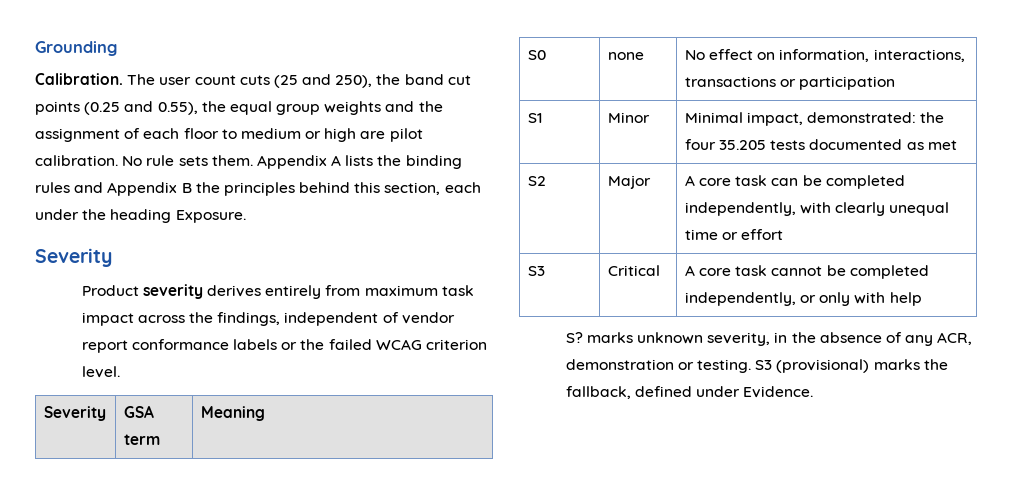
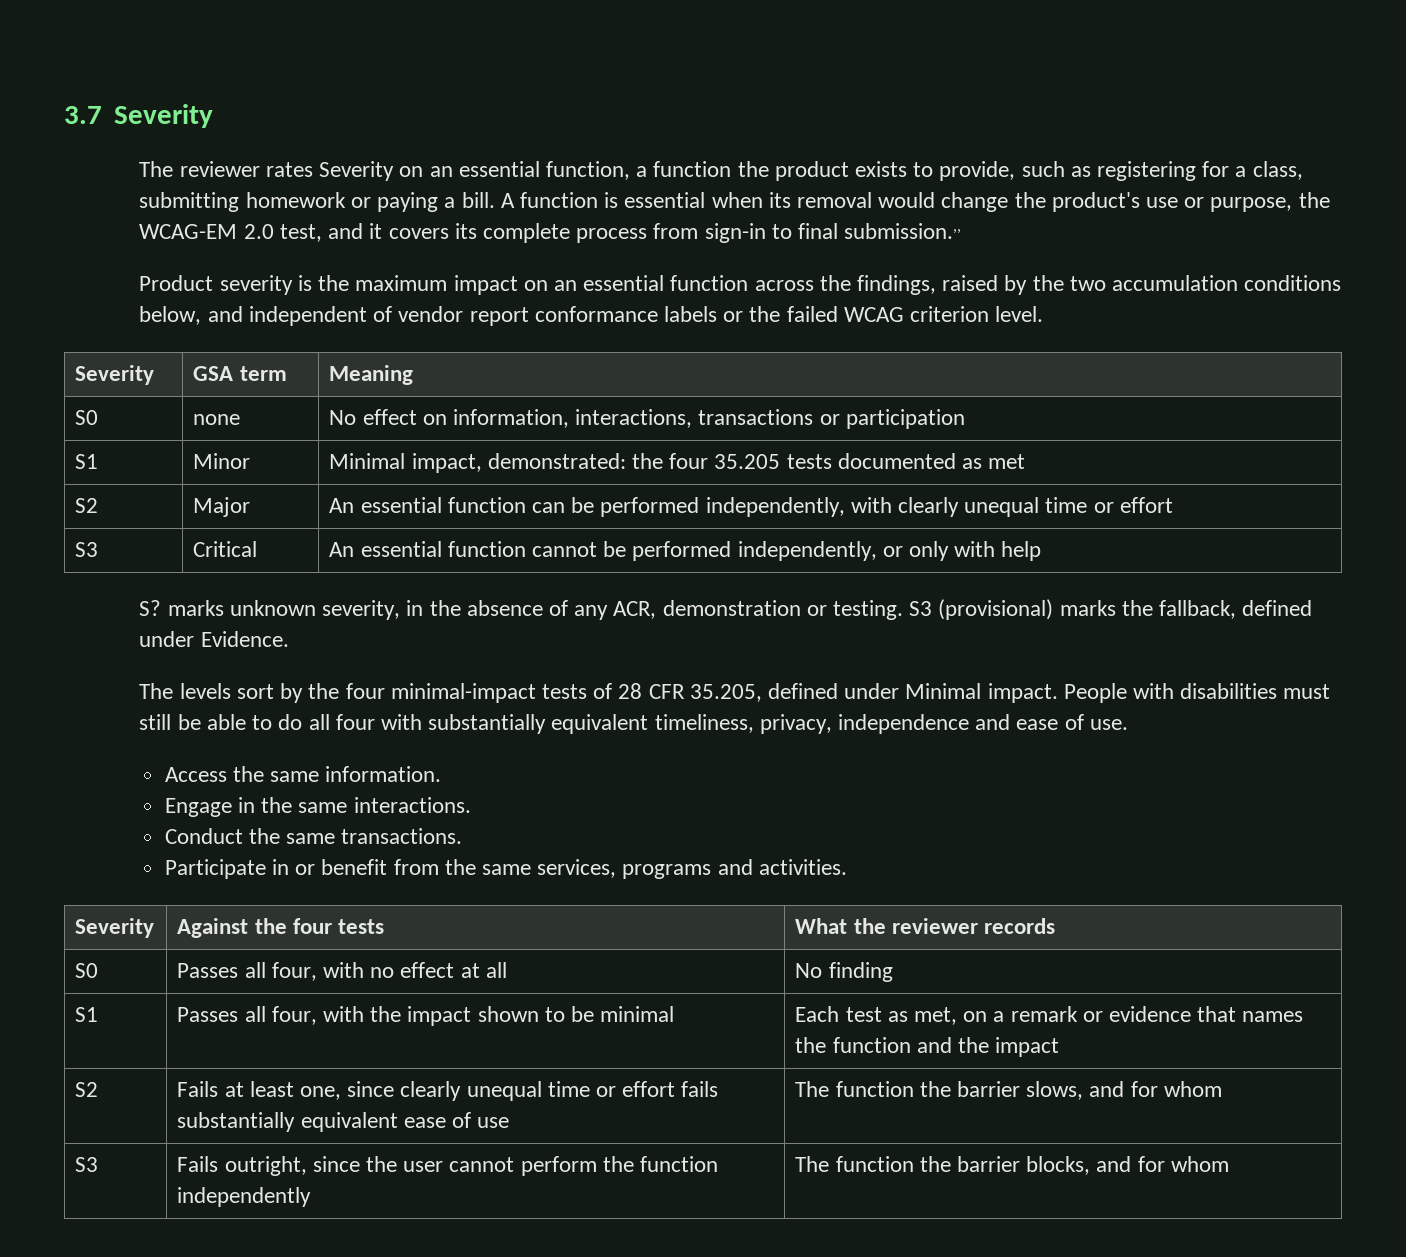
- Grounding
- Calibration. The user count cuts (25 and 250), the band cut points (0.25 and 0.55), the equal group weights and the assignment of each floor to medium or high are pilot calibration. No rule sets them. Appendix A lists the binding rules and Appendix B the principles behind this section, each under the heading Exposure.
- Severity
- Product severity derives entirely from maximum task impact across the findings, independent of vendor report conformance labels or the failed WCAG criterion level.
+ 3.7 Severity
+ The reviewer rates Severity on an essential function, a function the product exists to provide, such as registering for a class, submitting homework or paying a bill. A function is essential when its removal would change the product's use or purpose, the WCAG-EM 2.0 test, and it covers its complete process from sign-in to final submission.,,
+ Product severity is the maximum impact on an essential function across the findings, raised by the two accumulation conditions below, and independent of vendor report conformance labels or the failed WCAG criterion level.
- S2 | Major | A core task can be completed independently, with clearly unequal time or effort
+ S2 | Major | An essential function can be performed independently, with clearly unequal time or effort
- S3 | Critical | A core task cannot be completed independently, or only with help
+ S3 | Critical | An essential function cannot be performed independently, or only with help
+ The levels sort by the four minimal-impact tests of 28 CFR 35.205, defined under Minimal impact. People with disabilities must still be able to do all four with substantially equivalent timeliness, privacy, independence and ease of use.
+ Access the same information.
+ Engage in the same interactions.
+ Conduct the same transactions.
+ Participate in or benefit from the same services, programs and activities.
+ Severity | Against the four tests | What the reviewer records
+ S0 | Passes all four, with no effect at all | No finding
+ S1 | Passes all four, with the impact shown to be minimal | Each test as met, on a remark or evidence that names the function and the impact
+ S2 | Fails at least one, since clearly unequal time or effort fails substantially equivalent ease of use | The function the barrier slows, and for whom
+ S3 | Fails outright, since the user cannot perform the function independently | The function the barrier blocks, and for whom

